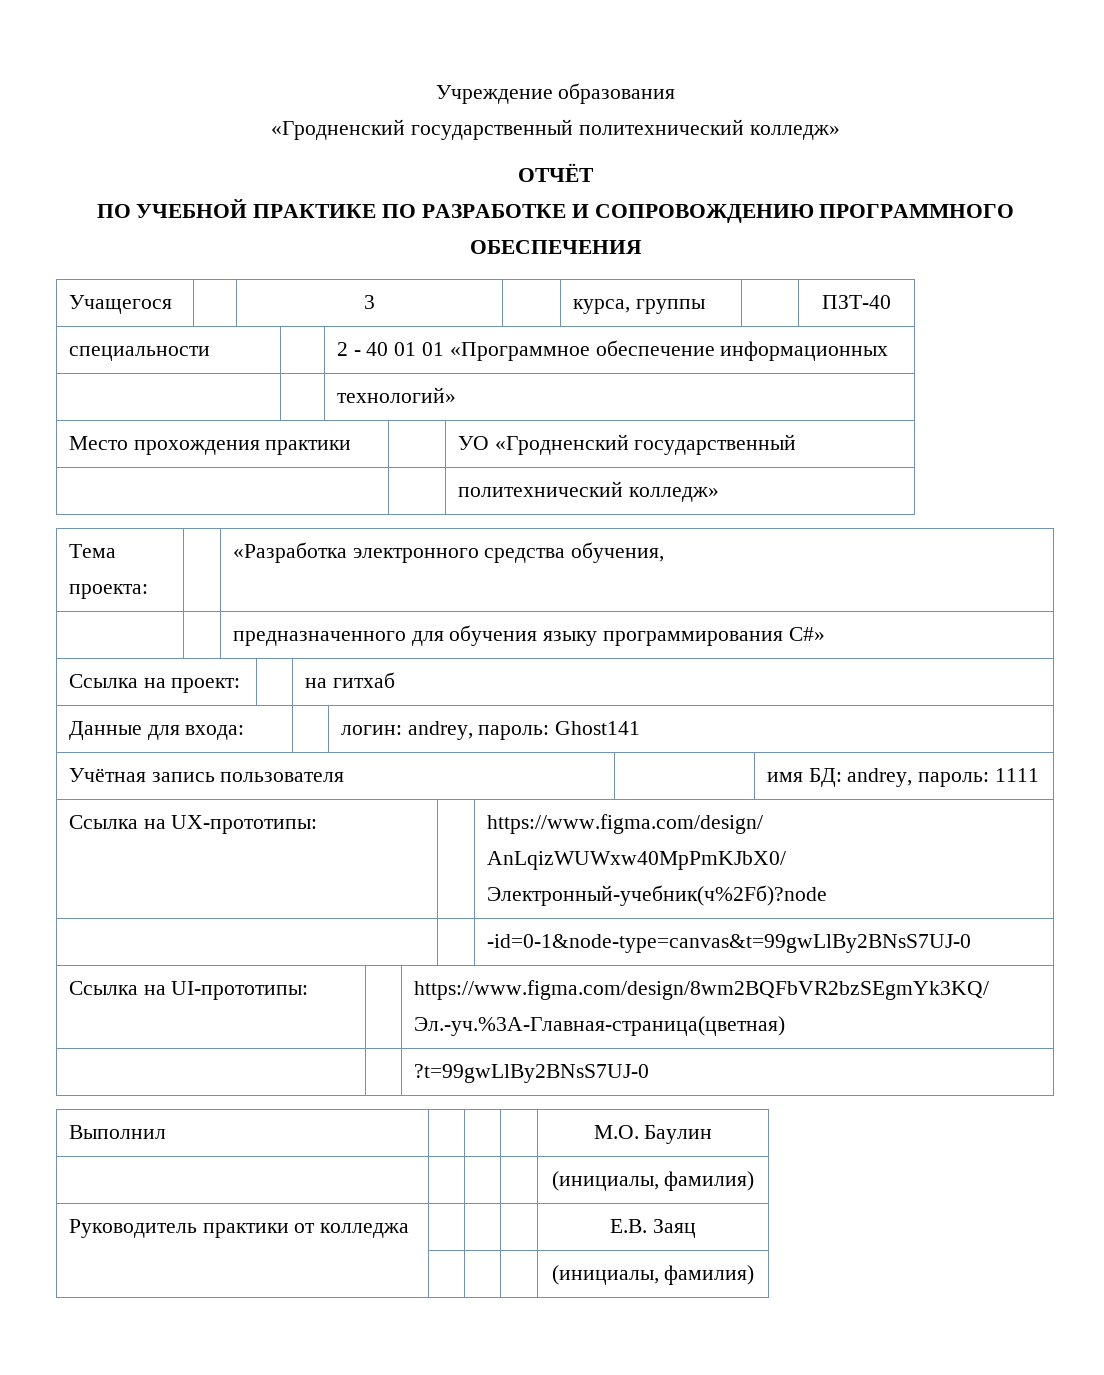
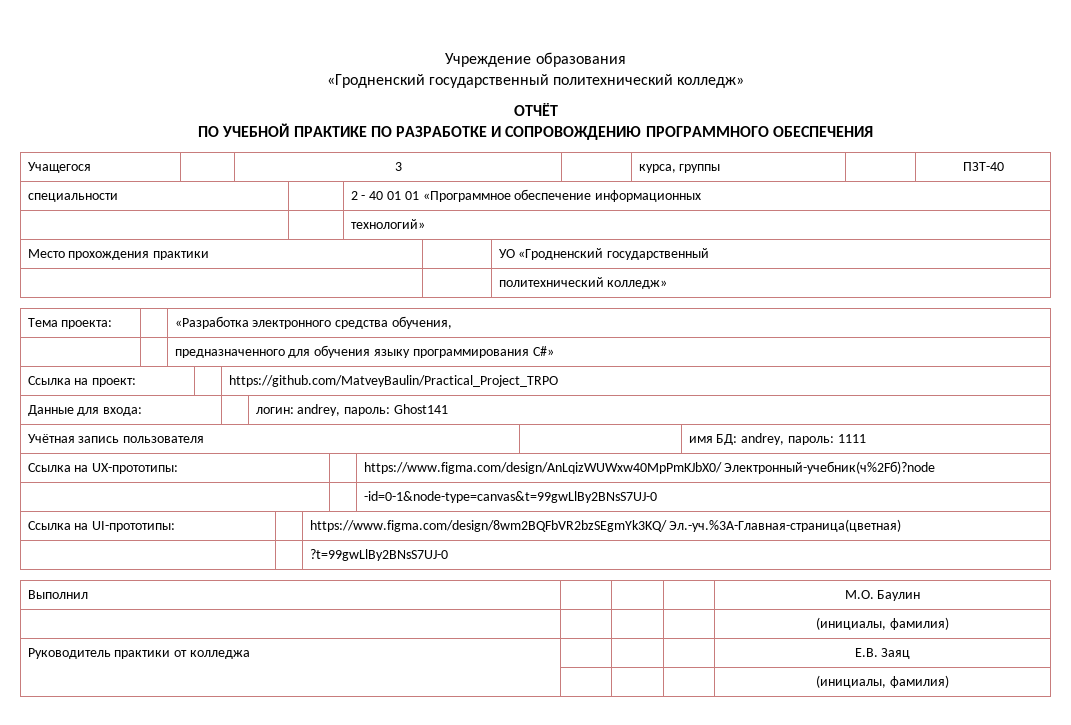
- Ссылка на проект: | | на гитхаб
+ Ссылка на проект: | | https://github.com/MatveyBaulin/Practical_Project_TRPO

